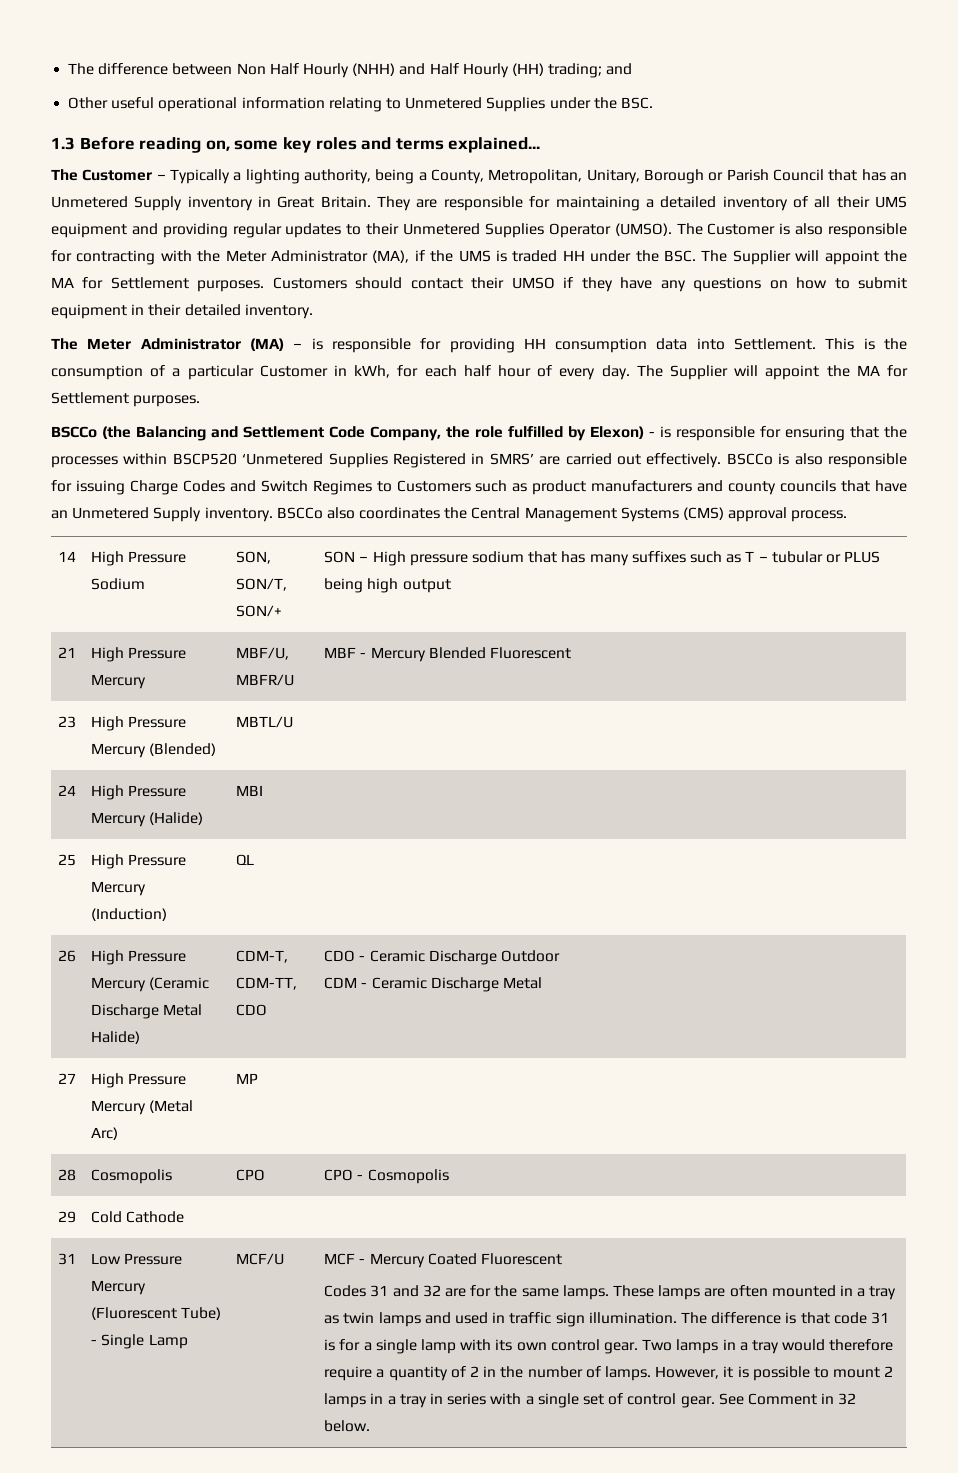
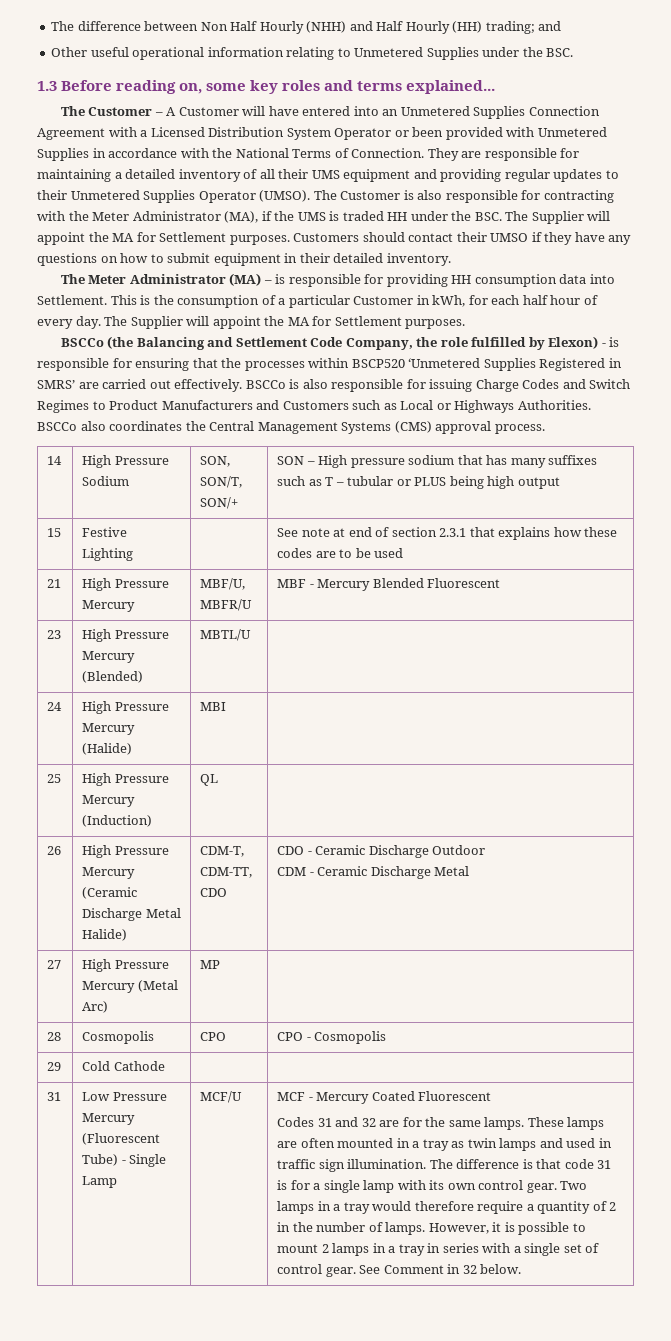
- The Customer – Typically a lighting authority, being a County, Metropolitan, Unitary, Borough or Parish Council that has an Unmetered Supply inventory in Great Britain.
+ The Customer – A Customer will have entered into an Unmetered Supplies Connection Agreement with a Licensed Distribution System Operator or been provided with Unmetered Supplies in accordance with the National Terms of Connection.
- BSCCo is also responsible for issuing Charge Codes and Switch Regimes to Customers such as product manufacturers and county councils that have an Unmetered Supply inventory.
+ BSCCo is also responsible for issuing Charge Codes and Switch Regimes to Product Manufacturers and Customers such as Local or Highways Authorities.
+ 15 | Festive Lighting | | See note at end of section 2.3.1 that explains how these codes are to be used

